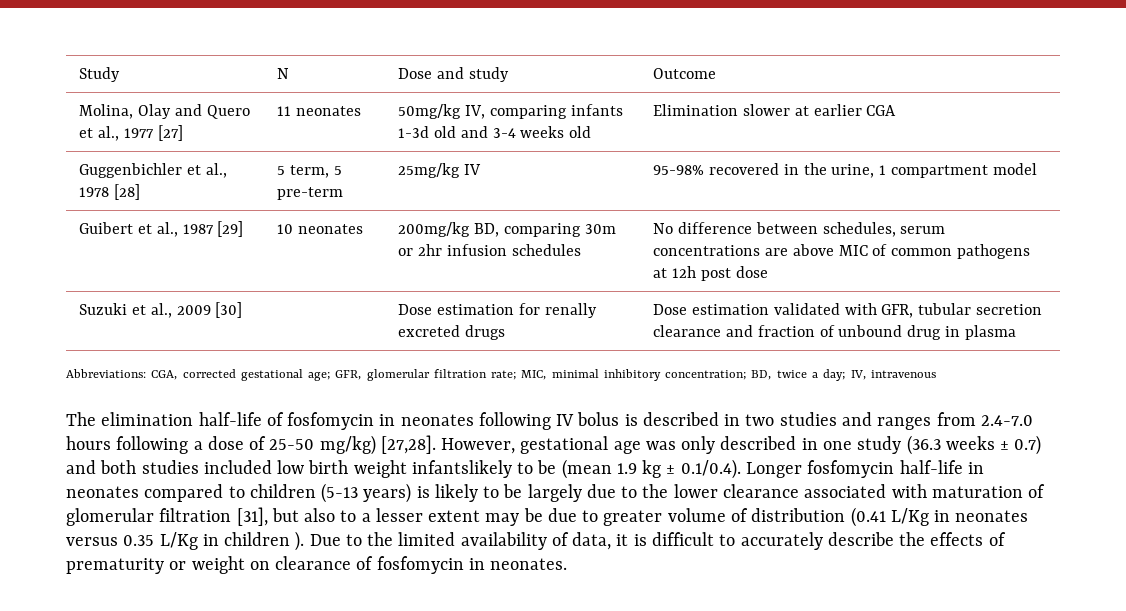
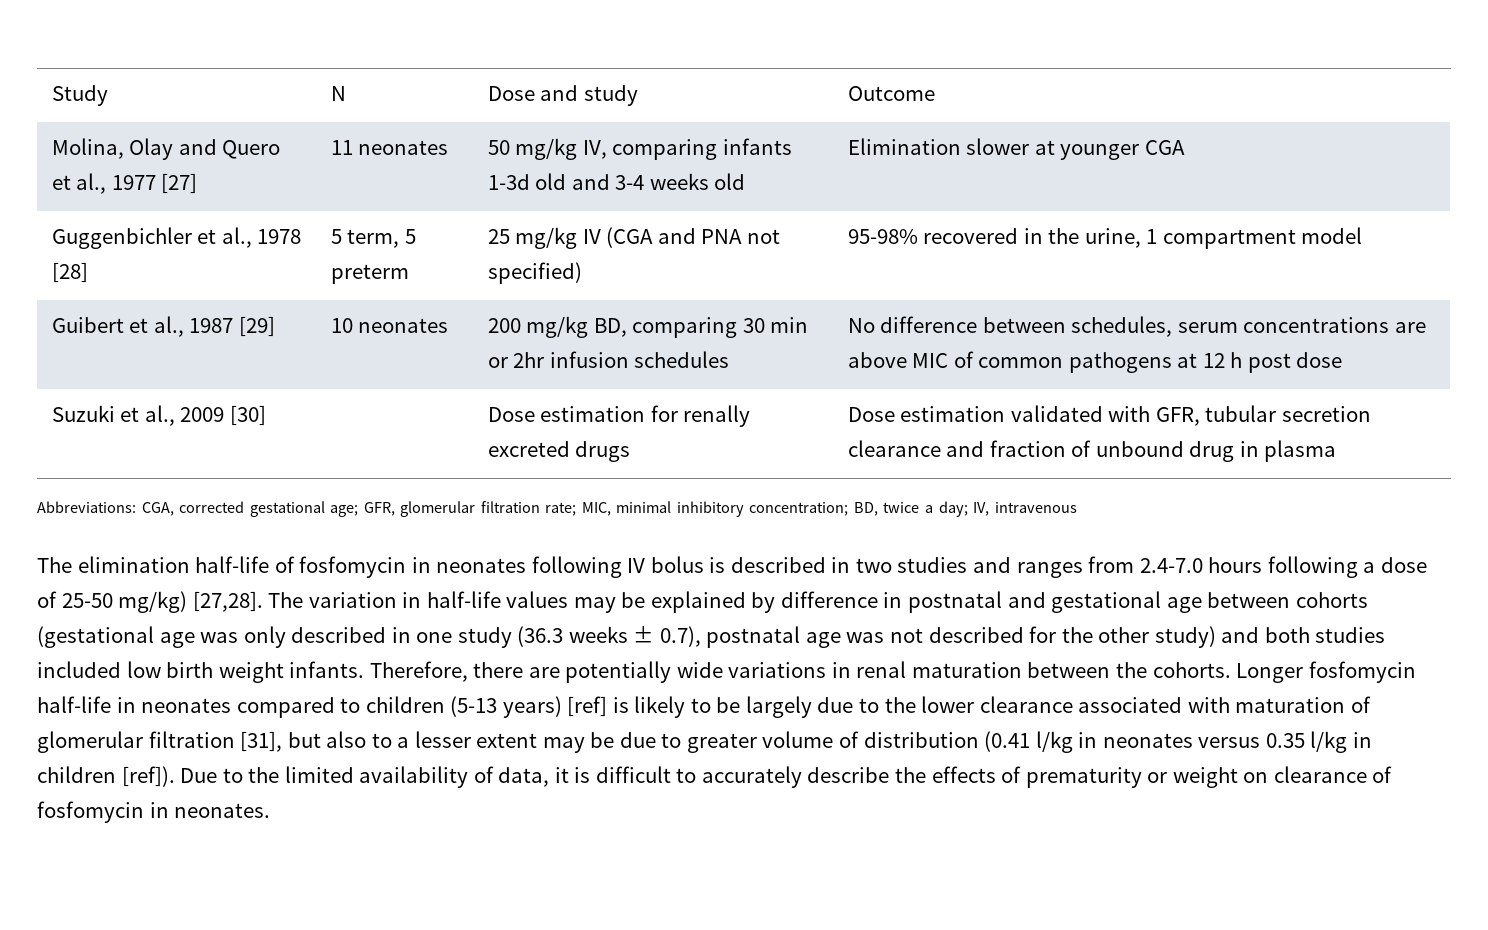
- Molina, Olay and Quero et al., 1977 [27] | 11 neonates | 50mg/kg IV, comparing infants 1-3d old and 3-4 weeks old | Elimination slower at earlier CGA
+ Molina, Olay and Quero et al., 1977 [27] | 11 neonates | 50 mg/kg IV, comparing infants 1-3d old and 3-4 weeks old | Elimination slower at younger CGA
- Guggenbichler et al., 1978 [28] | 5 term, 5 pre-term | 25mg/kg IV | 95-98% recovered in the urine, 1 compartment model
+ Guggenbichler et al., 1978 [28] | 5 term, 5 preterm | 25 mg/kg IV (CGA and PNA not specified) | 95-98% recovered in the urine, 1 compartment model
- Guibert et al., 1987 [29] | 10 neonates | 200mg/kg BD, comparing 30m or 2hr infusion schedules | No difference between schedules, serum concentrations are above MIC of common pathogens at 12h post dose
+ Guibert et al., 1987 [29] | 10 neonates | 200 mg/kg BD, comparing 30 min or 2hr infusion schedules | No difference between schedules, serum concentrations are above MIC of common pathogens at 12 h post dose
- However, gestational age was only described in one study (36.3 weeks ± 0.7) and both studies included low birth weight infantslikely to be (mean 1.9 kg ± 0.1/0.4). Longer fosfomycin half-life in neonates compared to children (5-13 years) is likely to be largely due to the lower clearance associated with maturation of glomerular filtration [31], but also to a lesser extent may be due to greater volume of distribution (0.41 L/Kg in neonates versus 0.35 L/Kg in children ).
+ The variation in half-life values may be explained by difference in postnatal and gestational age between cohorts (gestational age was only described in one study (36.3 weeks ± 0.7), postnatal age was not described for the other study) and both studies included low birth weight infants. Therefore, there are potentially wide variations in renal maturation between the cohorts. Longer fosfomycin half-life in neonates compared to children (5-13 years) [ref] is likely to be largely due to the lower clearance associated with maturation of glomerular filtration [31], but also to a lesser extent may be due to greater volume of distribution (0.41 l/kg in neonates versus 0.35 l/kg in children [ref]).

